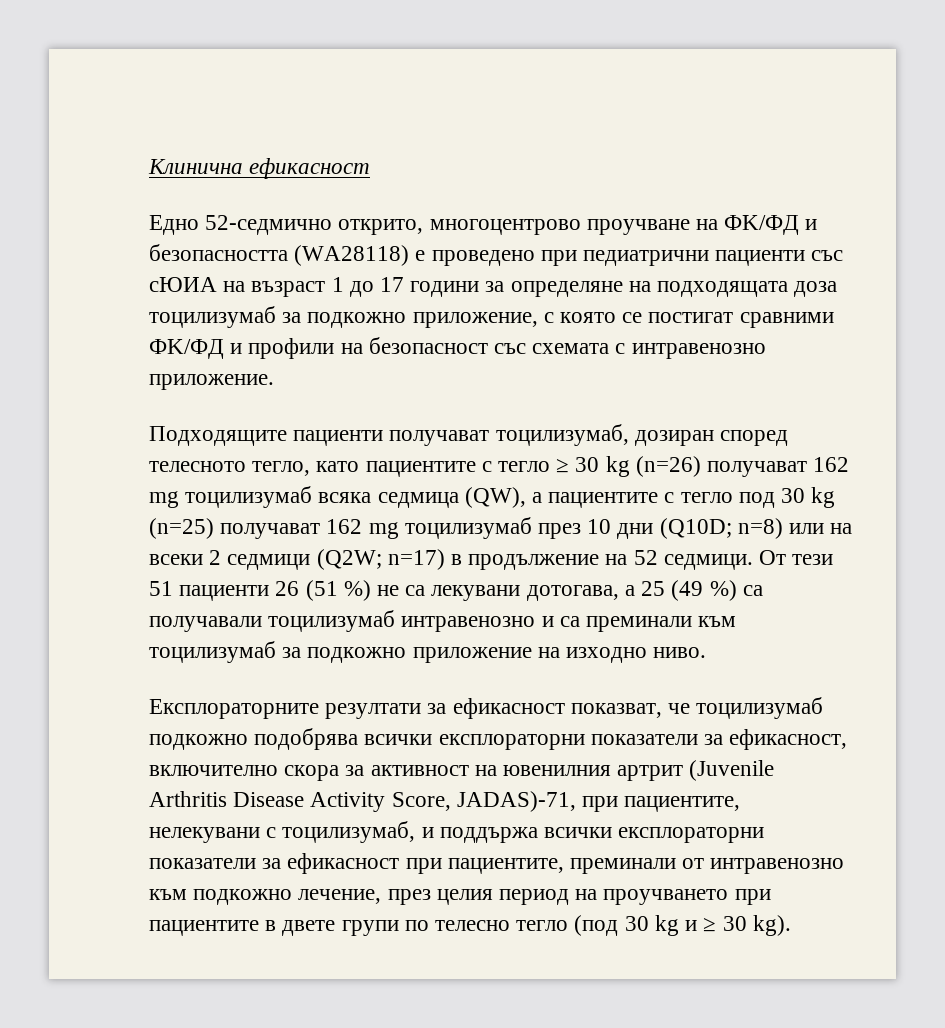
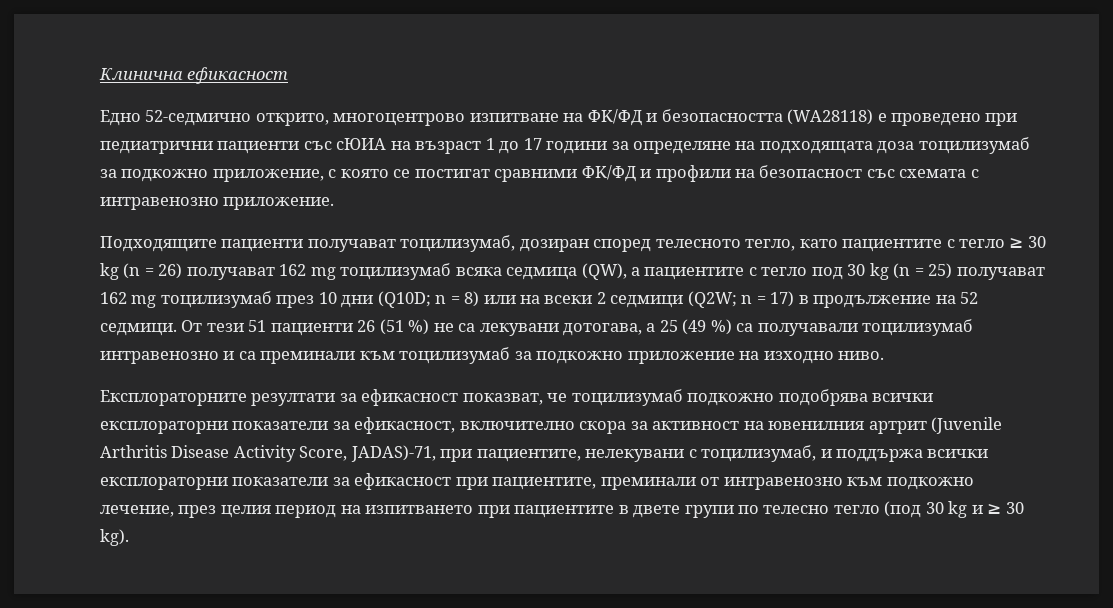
- Едно 52-седмично открито, многоцентрово проучване на ФK/ФД и безопасността (WA28118) е проведено при педиатрични пациенти със сЮИА на възраст 1 до 17 години за определяне на подходящата доза тоцилизумаб за подкожно приложение, с която се постигат сравними ФK/ФД и профили на безопасност със схемата с интравенозно приложение.
+ Едно 52-седмично открито, многоцентрово изпитване на ФK/ФД и безопасността (WA28118) е проведено при педиатрични пациенти със сЮИА на възраст 1 до 17 години за определяне на подходящата доза тоцилизумаб за подкожно приложение, с която се постигат сравними ФK/ФД и профили на безопасност със схемата с интравенозно приложение.
- Подходящите пациенти получават тоцилизумаб, дозиран според телесното тегло, като пациентите с тегло ≥ 30 kg (n=26) получават 162 mg тоцилизумаб всяка седмица (QW), а пациентите с тегло под 30 kg (n=25) получават 162 mg тоцилизумаб през 10 дни (Q10D; n=8) или на всеки 2 седмици (Q2W; n=17) в продължение на 52 седмици.
+ Подходящите пациенти получават тоцилизумаб, дозиран според телесното тегло, като пациентите с тегло ≥ 30 kg (n = 26) получават 162 mg тоцилизумаб всяка седмица (QW), а пациентите с тегло под 30 kg (n = 25) получават 162 mg тоцилизумаб през 10 дни (Q10D; n = 8) или на всеки 2 седмици (Q2W; n = 17) в продължение на 52 седмици.
- Експлораторните резултати за ефикасност показват, че тоцилизумаб подкожно подобрява всички експлораторни показатели за ефикасност, включително скора за активност на ювенилния артрит (Juvenile Arthritis Disease Activity Score, JADAS)-71, при пациентите, нелекувани с тоцилизумаб, и поддържа всички експлораторни показатели за ефикасност при пациентите, преминали от интравенозно към подкожно лечение, през целия период на проучването при пациентите в двете групи по телесно тегло (под 30 kg и ≥ 30 kg).
+ Експлораторните резултати за ефикасност показват, че тоцилизумаб подкожно подобрява всички експлораторни показатели за ефикасност, включително скора за активност на ювенилния артрит (Juvenile Arthritis Disease Activity Score, JADAS)-71, при пациентите, нелекувани с тоцилизумаб, и поддържа всички експлораторни показатели за ефикасност при пациентите, преминали от интравенозно към подкожно лечение, през целия период на изпитването при пациентите в двете групи по телесно тегло (под 30 kg и ≥ 30 kg).

